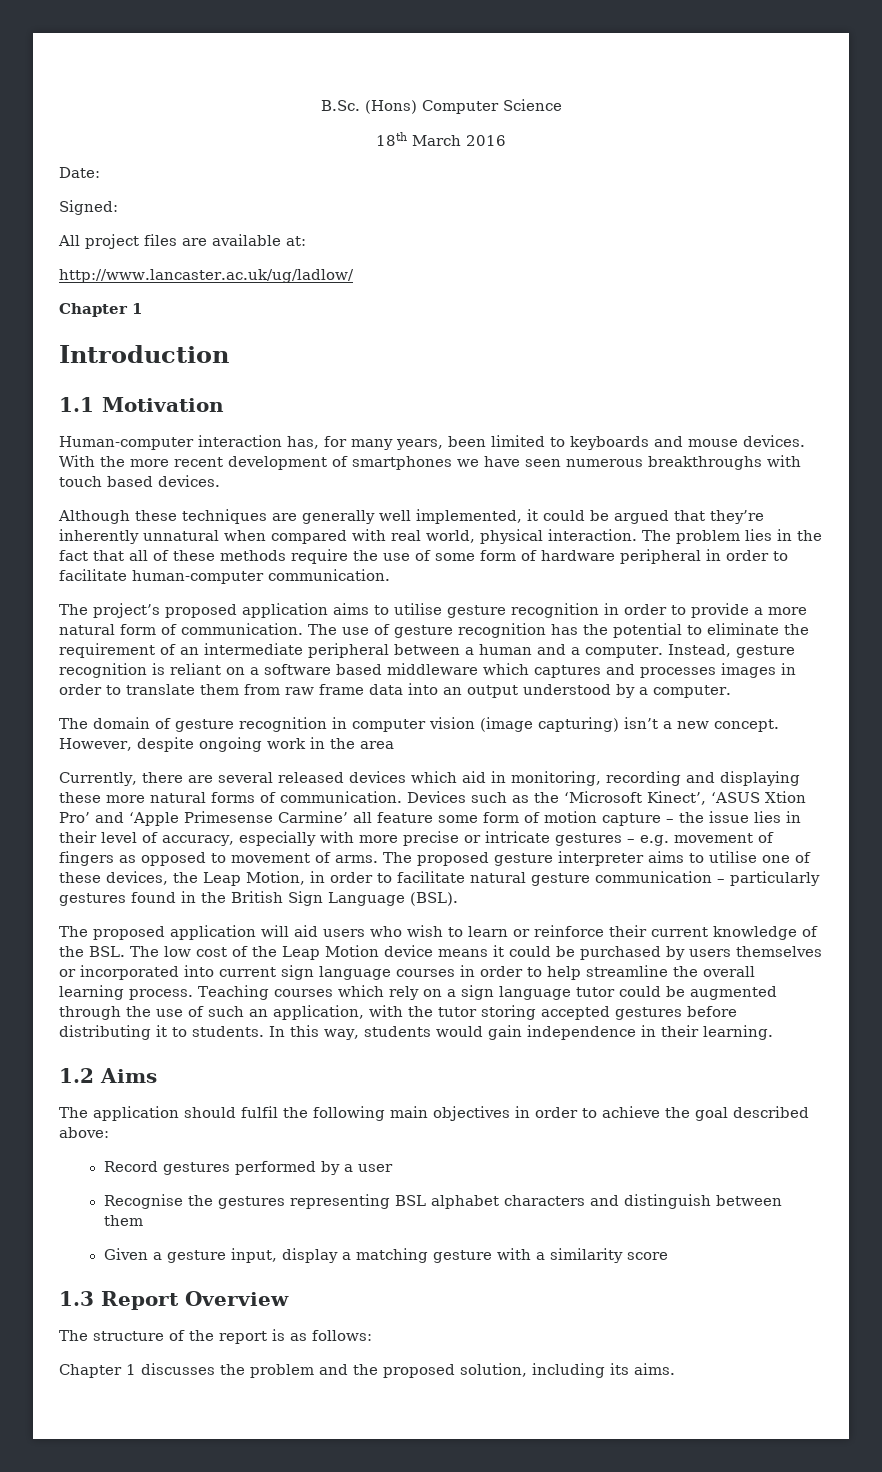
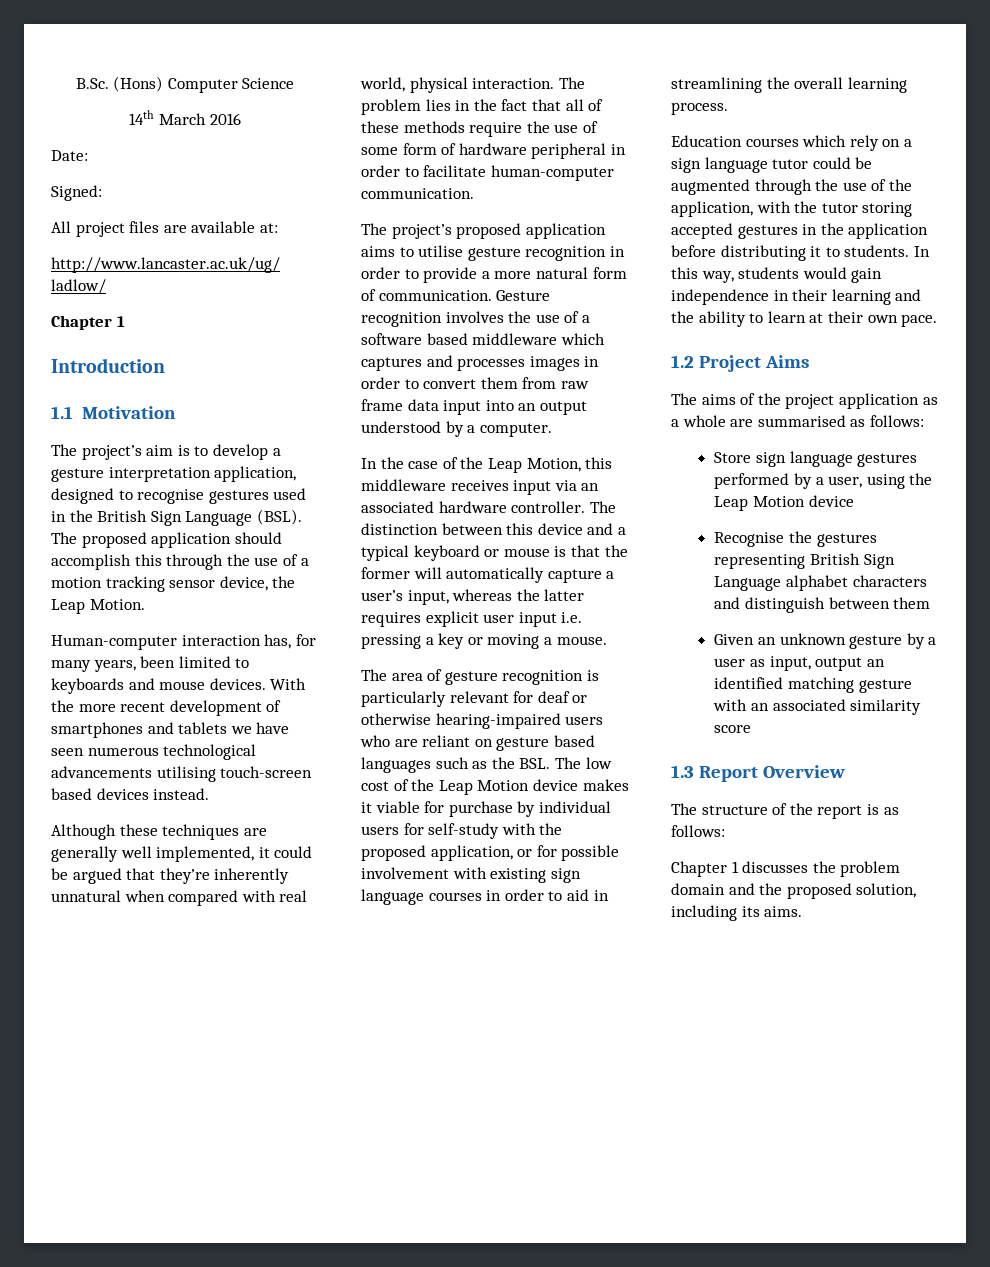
- 18th March 2016
+ 14th March 2016
+ The project’s aim is to develop a gesture interpretation application, designed to recognise gestures used in the British Sign Language (BSL). The proposed application should accomplish this through the use of a motion tracking sensor device, the Leap Motion.
- With the more recent development of smartphones we have seen numerous breakthroughs with touch based devices.
+ With the more recent development of smartphones and tablets we have seen numerous technological advancements utilising touch-screen based devices instead.
- The use of gesture recognition has the potential to eliminate the requirement of an intermediate peripheral between a human and a computer. Instead, gesture recognition is reliant on a software based middleware which captures and processes images in order to translate them from raw frame data into an output understood by a computer.
+ Gesture recognition involves the use of a software based middleware which captures and processes images in order to convert them from raw frame data input into an output understood by a computer.
- The domain of gesture recognition in computer vision (image capturing) isn’t a new concept. However, despite ongoing work in the area
- Currently, there are several released devices which aid in monitoring, recording and displaying these more natural forms of communication. Devices such as the ‘Microsoft Kinect’, ‘ASUS Xtion Pro’ and ‘Apple Primesense Carmine’ all feature some form of motion capture – the issue lies in their level of accuracy, especially with more precise or intricate gestures – e.g. movement of fingers as opposed to movement of arms. The proposed gesture interpreter aims to utilise one of these devices, the Leap Motion, in order to facilitate natural gesture communication – particularly gestures found in the British Sign Language (BSL).
- The proposed application will aid users who wish to learn or reinforce their current knowledge of the BSL. The low cost of the Leap Motion device means it could be purchased by users themselves or incorporated into current sign language courses in order to help streamline the overall learning process. Teaching courses which rely on a sign language tutor could be augmented through the use of such an application, with the tutor storing accepted gestures before distributing it to students.
+ In the case of the Leap Motion, this middleware receives input via an associated hardware controller. The distinction between this device and a typical keyboard or mouse is that the former will automatically capture a user’s input, whereas the latter requires explicit user input i.e. pressing a key or moving a mouse.
+ The area of gesture recognition is particularly relevant for deaf or otherwise hearing-impaired users who are reliant on gesture based languages such as the BSL. The low cost of the Leap Motion device makes it viable for purchase by individual users for self-study with the proposed application, or for possible involvement with existing sign language courses in order to aid in streamlining the overall learning process.
+ Education courses which rely on a sign language tutor could be augmented through the use of the application, with the tutor storing accepted gestures in the application before distributing it to students.
- In this way, students would gain independence in their learning.
+ In this way, students would gain independence in their learning and the ability to learn at their own pace.
- 1.2 Aims
+ 1.2 Project Aims
- The application should fulfil the following main objectives in order to achieve the goal described above:
- Record gestures performed by a user
+ The aims of the project application as a whole are summarised as follows:
+ Store sign language gestures performed by a user, using the Leap Motion device
- Recognise the gestures representing BSL alphabet characters and distinguish between them
+ Recognise the gestures representing British Sign Language alphabet characters and distinguish between them
- Given a gesture input, display a matching gesture with a similarity score
+ Given an unknown gesture by a user as input, output an identified matching gesture with an associated similarity score
- Chapter 1 discusses the problem and the proposed solution, including its aims.
+ Chapter 1 discusses the problem domain and the proposed solution, including its aims.

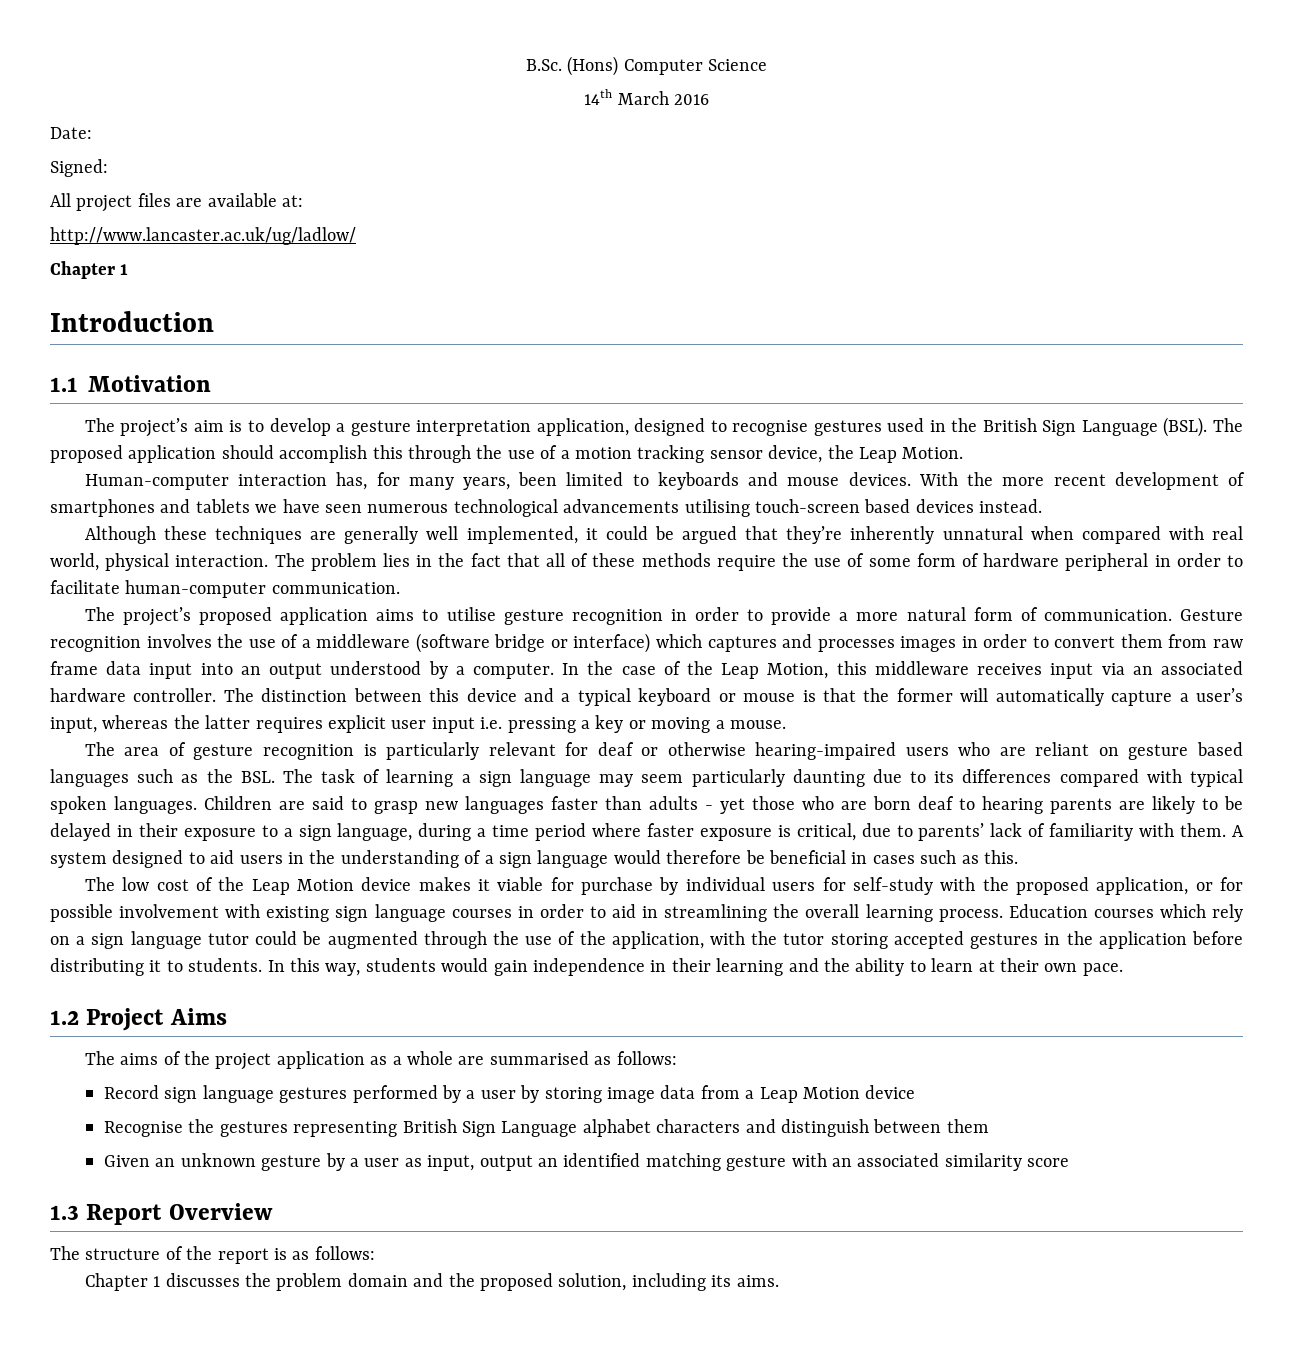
- Gesture recognition involves the use of a software based middleware which captures and processes images in order to convert them from raw frame data input into an output understood by a computer.
- In the case of the Leap Motion, this middleware receives input via an associated hardware controller.
+ Gesture recognition involves the use of a middleware (software bridge or interface) which captures and processes images in order to convert them from raw frame data input into an output understood by a computer. In the case of the Leap Motion, this middleware receives input via an associated hardware controller.
- The area of gesture recognition is particularly relevant for deaf or otherwise hearing-impaired users who are reliant on gesture based languages such as the BSL. The low cost of the Leap Motion device makes it viable for purchase by individual users for self-study with the proposed application, or for possible involvement with existing sign language courses in order to aid in streamlining the overall learning process.
- Education courses which rely on a sign language tutor could be augmented through the use of the application, with the tutor storing accepted gestures in the application before distributing it to students.
+ The area of gesture recognition is particularly relevant for deaf or otherwise hearing-impaired users who are reliant on gesture based languages such as the BSL. The task of learning a sign language may seem particularly daunting due to its differences compared with typical spoken languages. Children are said to grasp new languages faster than adults - yet those who are born deaf to hearing parents are likely to be delayed in their exposure to a sign language, during a time period where faster exposure is critical, due to parents’ lack of familiarity with them. A system designed to aid users in the understanding of a sign language would therefore be beneficial in cases such as this.
+ The low cost of the Leap Motion device makes it viable for purchase by individual users for self-study with the proposed application, or for possible involvement with existing sign language courses in order to aid in streamlining the overall learning process. Education courses which rely on a sign language tutor could be augmented through the use of the application, with the tutor storing accepted gestures in the application before distributing it to students.
- Store sign language gestures performed by a user, using the Leap Motion device
+ Record sign language gestures performed by a user by storing image data from a Leap Motion device

